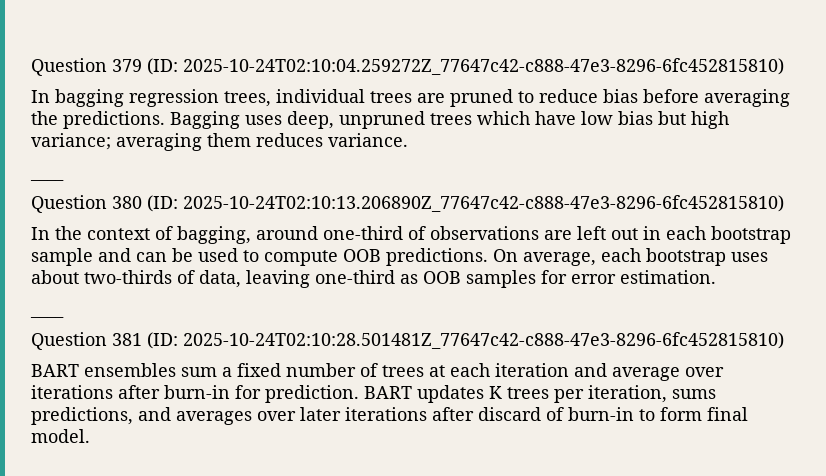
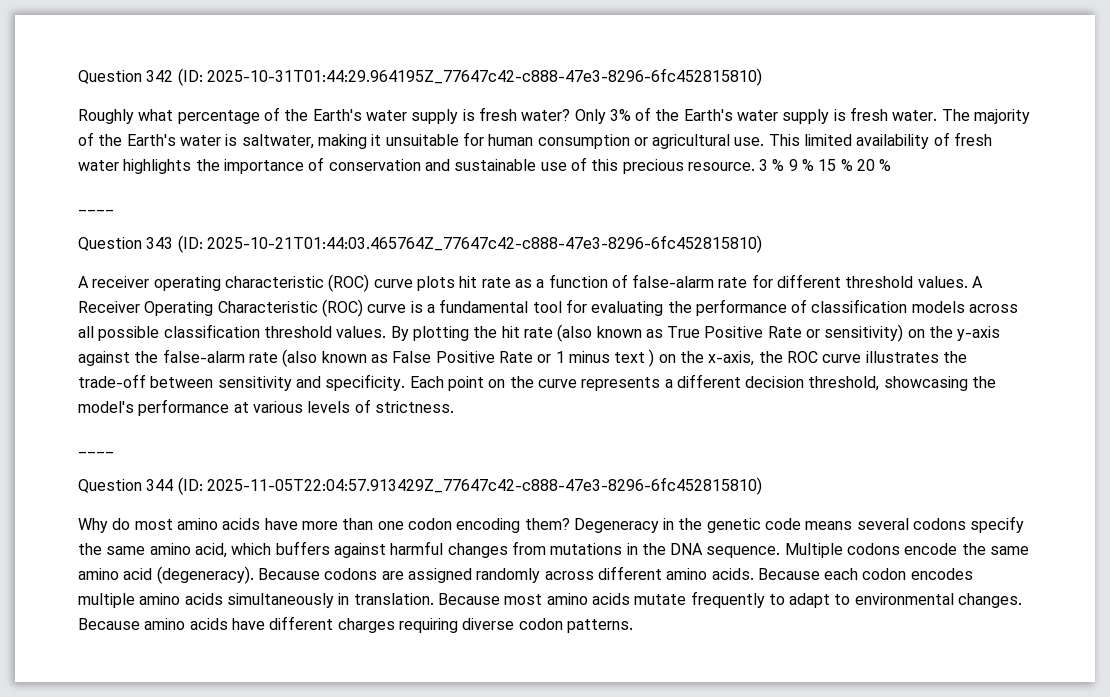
- Question 379 (ID: 2025-10-24T02:10:04.259272Z_77647c42-c888-47e3-8296-6fc452815810)
- In bagging regression trees, individual trees are pruned to reduce bias before averaging the predictions. Bagging uses deep, unpruned trees which have low bias but high variance; averaging them reduces variance.
+ Question 342 (ID: 2025-10-31T01:44:29.964195Z_77647c42-c888-47e3-8296-6fc452815810)
+ Roughly what percentage of the Earth's water supply is fresh water? Only 3% of the Earth's water supply is fresh water. The majority of the Earth's water is saltwater, making it unsuitable for human consumption or agricultural use. This limited availability of fresh water highlights the importance of conservation and sustainable use of this precious resource. 3 % 9 % 15 % 20 %
  ____
- Question 380 (ID: 2025-10-24T02:10:13.206890Z_77647c42-c888-47e3-8296-6fc452815810)
- In the context of bagging, around one-third of observations are left out in each bootstrap sample and can be used to compute OOB predictions. On average, each bootstrap uses about two-thirds of data, leaving one-third as OOB samples for error estimation.
+ Question 343 (ID: 2025-10-21T01:44:03.465764Z_77647c42-c888-47e3-8296-6fc452815810)
+ A receiver operating characteristic (ROC) curve plots hit rate as a function of false-alarm rate for different threshold values. A Receiver Operating Characteristic (ROC) curve is a fundamental tool for evaluating the performance of classification models across all possible classification threshold values. By plotting the hit rate (also known as True Positive Rate or sensitivity) on the y-axis against the false-alarm rate (also known as False Positive Rate or 1 minus text ) on the x-axis, the ROC curve illustrates the trade-off between sensitivity and specificity. Each point on the curve represents a different decision threshold, showcasing the model's performance at various levels of strictness.
  ____
- Question 381 (ID: 2025-10-24T02:10:28.501481Z_77647c42-c888-47e3-8296-6fc452815810)
- BART ensembles sum a fixed number of trees at each iteration and average over iterations after burn-in for prediction. BART updates K trees per iteration, sums predictions, and averages over later iterations after discard of burn-in to form final model.
+ Question 344 (ID: 2025-11-05T22:04:57.913429Z_77647c42-c888-47e3-8296-6fc452815810)
+ Why do most amino acids have more than one codon encoding them? Degeneracy in the genetic code means several codons specify the same amino acid, which buffers against harmful changes from mutations in the DNA sequence. Multiple codons encode the same amino acid (degeneracy). Because codons are assigned randomly across different amino acids. Because each codon encodes multiple amino acids simultaneously in translation. Because most amino acids mutate frequently to adapt to environmental changes. Because amino acids have different charges requiring diverse codon patterns.

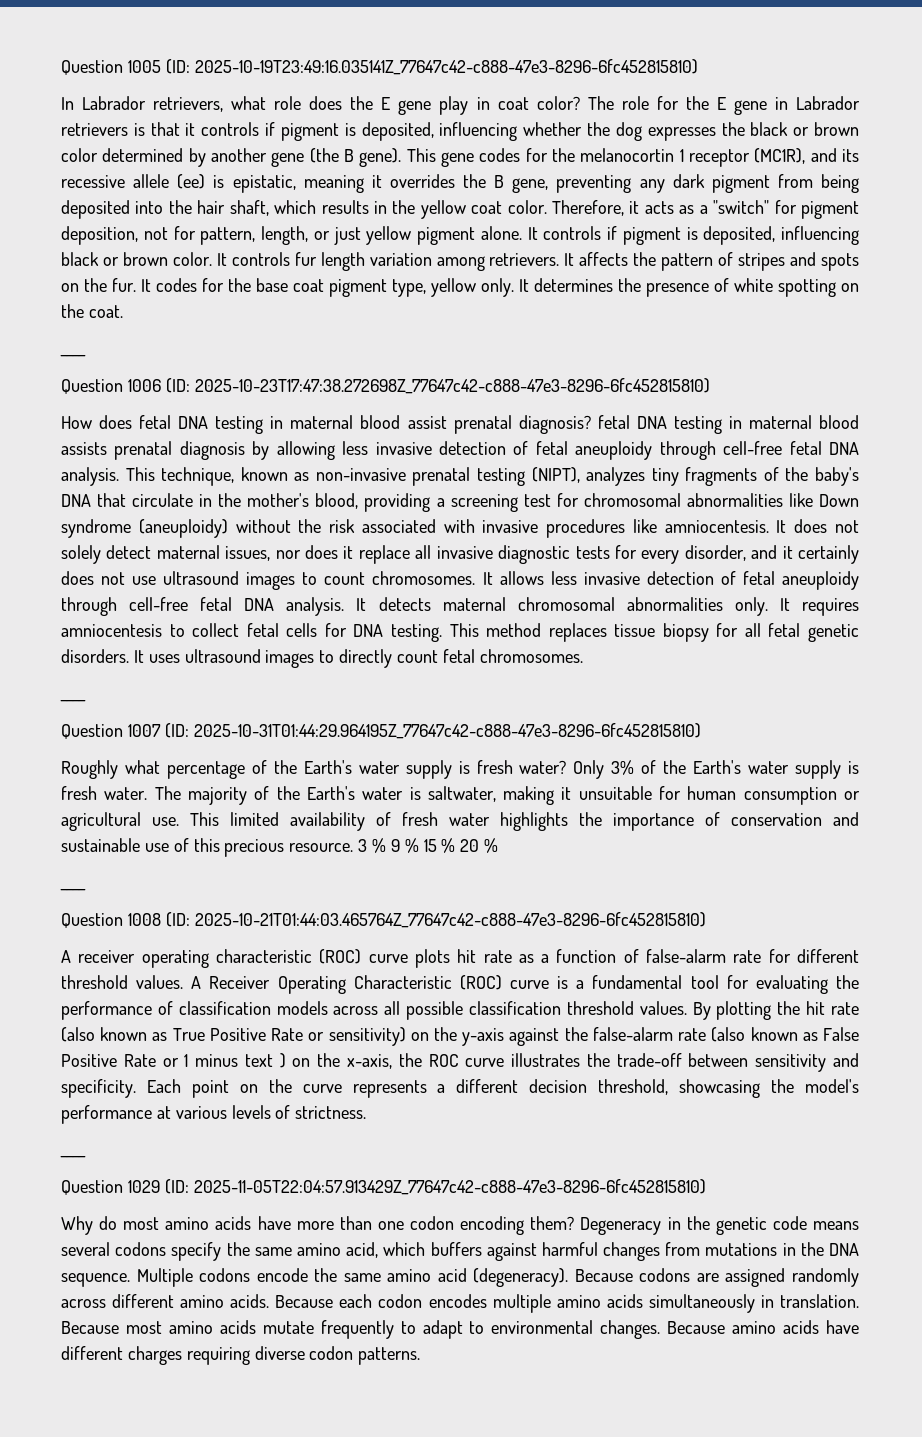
- Question 342 (ID: 2025-10-31T01:44:29.964195Z_77647c42-c888-47e3-8296-6fc452815810)
+ Question 1005 (ID: 2025-10-19T23:49:16.035141Z_77647c42-c888-47e3-8296-6fc452815810)
+ In Labrador retrievers, what role does the E gene play in coat color? The role for the E gene in Labrador retrievers is that it controls if pigment is deposited, influencing whether the dog expresses the black or brown color determined by another gene (the B gene). This gene codes for the melanocortin 1 receptor (MC1R), and its recessive allele (ee) is epistatic, meaning it overrides the B gene, preventing any dark pigment from being deposited into the hair shaft, which results in the yellow coat color. Therefore, it acts as a "switch" for pigment deposition, not for pattern, length, or just yellow pigment alone. It controls if pigment is deposited, influencing black or brown color. It controls fur length variation among retrievers. It affects the pattern of stripes and spots on the fur. It codes for the base coat pigment type, yellow only. It determines the presence of white spotting on the coat.
+ ____
+ Question 1006 (ID: 2025-10-23T17:47:38.272698Z_77647c42-c888-47e3-8296-6fc452815810)
+ How does fetal DNA testing in maternal blood assist prenatal diagnosis? fetal DNA testing in maternal blood assists prenatal diagnosis by allowing less invasive detection of fetal aneuploidy through cell-free fetal DNA analysis. This technique, known as non-invasive prenatal testing (NIPT), analyzes tiny fragments of the baby's DNA that circulate in the mother's blood, providing a screening test for chromosomal abnormalities like Down syndrome (aneuploidy) without the risk associated with invasive procedures like amniocentesis. It does not solely detect maternal issues, nor does it replace all invasive diagnostic tests for every disorder, and it certainly does not use ultrasound images to count chromosomes. It allows less invasive detection of fetal aneuploidy through cell-free fetal DNA analysis. It detects maternal chromosomal abnormalities only. It requires amniocentesis to collect fetal cells for DNA testing. This method replaces tissue biopsy for all fetal genetic disorders. It uses ultrasound images to directly count fetal chromosomes.
+ ____
+ Question 1007 (ID: 2025-10-31T01:44:29.964195Z_77647c42-c888-47e3-8296-6fc452815810)
- Question 343 (ID: 2025-10-21T01:44:03.465764Z_77647c42-c888-47e3-8296-6fc452815810)
+ Question 1008 (ID: 2025-10-21T01:44:03.465764Z_77647c42-c888-47e3-8296-6fc452815810)
- Question 344 (ID: 2025-11-05T22:04:57.913429Z_77647c42-c888-47e3-8296-6fc452815810)
+ Question 1029 (ID: 2025-11-05T22:04:57.913429Z_77647c42-c888-47e3-8296-6fc452815810)

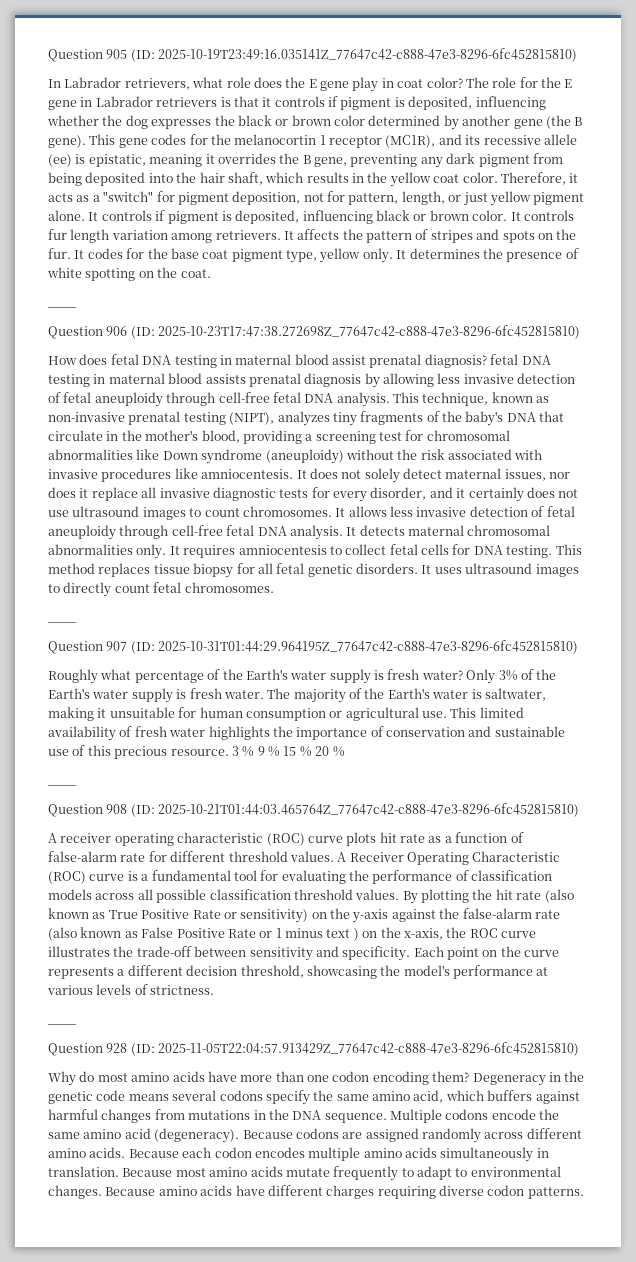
- Question 1005 (ID: 2025-10-19T23:49:16.035141Z_77647c42-c888-47e3-8296-6fc452815810)
+ Question 905 (ID: 2025-10-19T23:49:16.035141Z_77647c42-c888-47e3-8296-6fc452815810)
- Question 1006 (ID: 2025-10-23T17:47:38.272698Z_77647c42-c888-47e3-8296-6fc452815810)
+ Question 906 (ID: 2025-10-23T17:47:38.272698Z_77647c42-c888-47e3-8296-6fc452815810)
- Question 1007 (ID: 2025-10-31T01:44:29.964195Z_77647c42-c888-47e3-8296-6fc452815810)
+ Question 907 (ID: 2025-10-31T01:44:29.964195Z_77647c42-c888-47e3-8296-6fc452815810)
- Question 1008 (ID: 2025-10-21T01:44:03.465764Z_77647c42-c888-47e3-8296-6fc452815810)
+ Question 908 (ID: 2025-10-21T01:44:03.465764Z_77647c42-c888-47e3-8296-6fc452815810)
- Question 1029 (ID: 2025-11-05T22:04:57.913429Z_77647c42-c888-47e3-8296-6fc452815810)
+ Question 928 (ID: 2025-11-05T22:04:57.913429Z_77647c42-c888-47e3-8296-6fc452815810)

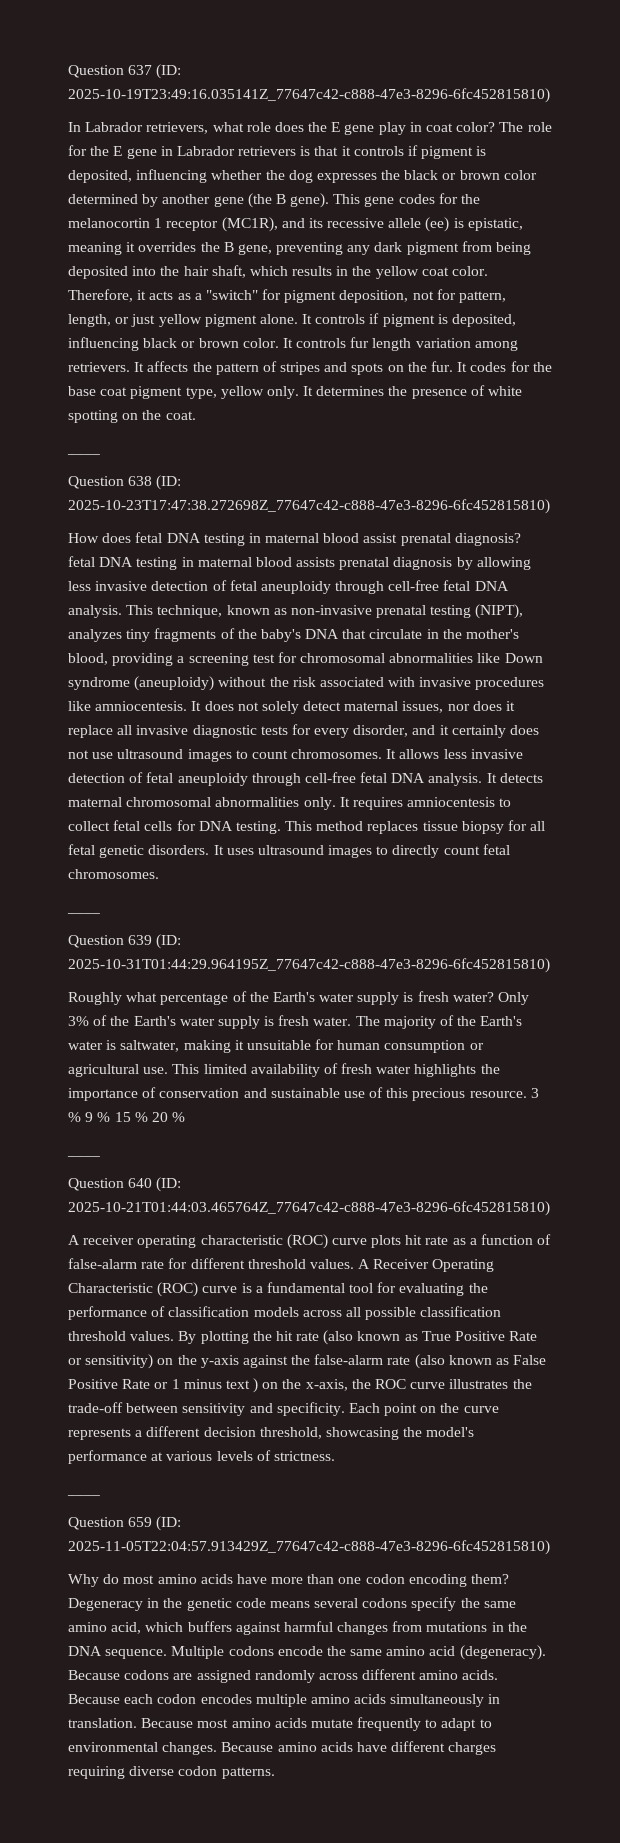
- Question 905 (ID: 2025-10-19T23:49:16.035141Z_77647c42-c888-47e3-8296-6fc452815810)
+ Question 637 (ID: 2025-10-19T23:49:16.035141Z_77647c42-c888-47e3-8296-6fc452815810)
- Question 906 (ID: 2025-10-23T17:47:38.272698Z_77647c42-c888-47e3-8296-6fc452815810)
+ Question 638 (ID: 2025-10-23T17:47:38.272698Z_77647c42-c888-47e3-8296-6fc452815810)
- Question 907 (ID: 2025-10-31T01:44:29.964195Z_77647c42-c888-47e3-8296-6fc452815810)
+ Question 639 (ID: 2025-10-31T01:44:29.964195Z_77647c42-c888-47e3-8296-6fc452815810)
- Question 908 (ID: 2025-10-21T01:44:03.465764Z_77647c42-c888-47e3-8296-6fc452815810)
+ Question 640 (ID: 2025-10-21T01:44:03.465764Z_77647c42-c888-47e3-8296-6fc452815810)
- Question 928 (ID: 2025-11-05T22:04:57.913429Z_77647c42-c888-47e3-8296-6fc452815810)
+ Question 659 (ID: 2025-11-05T22:04:57.913429Z_77647c42-c888-47e3-8296-6fc452815810)

